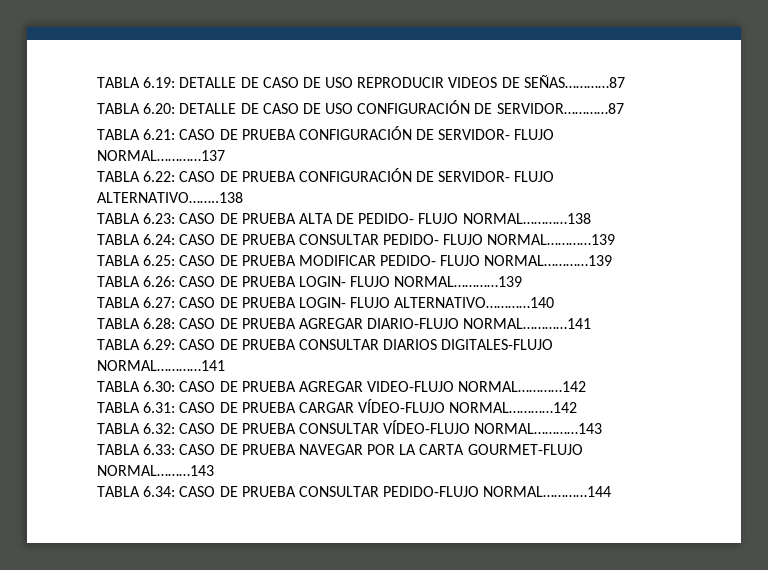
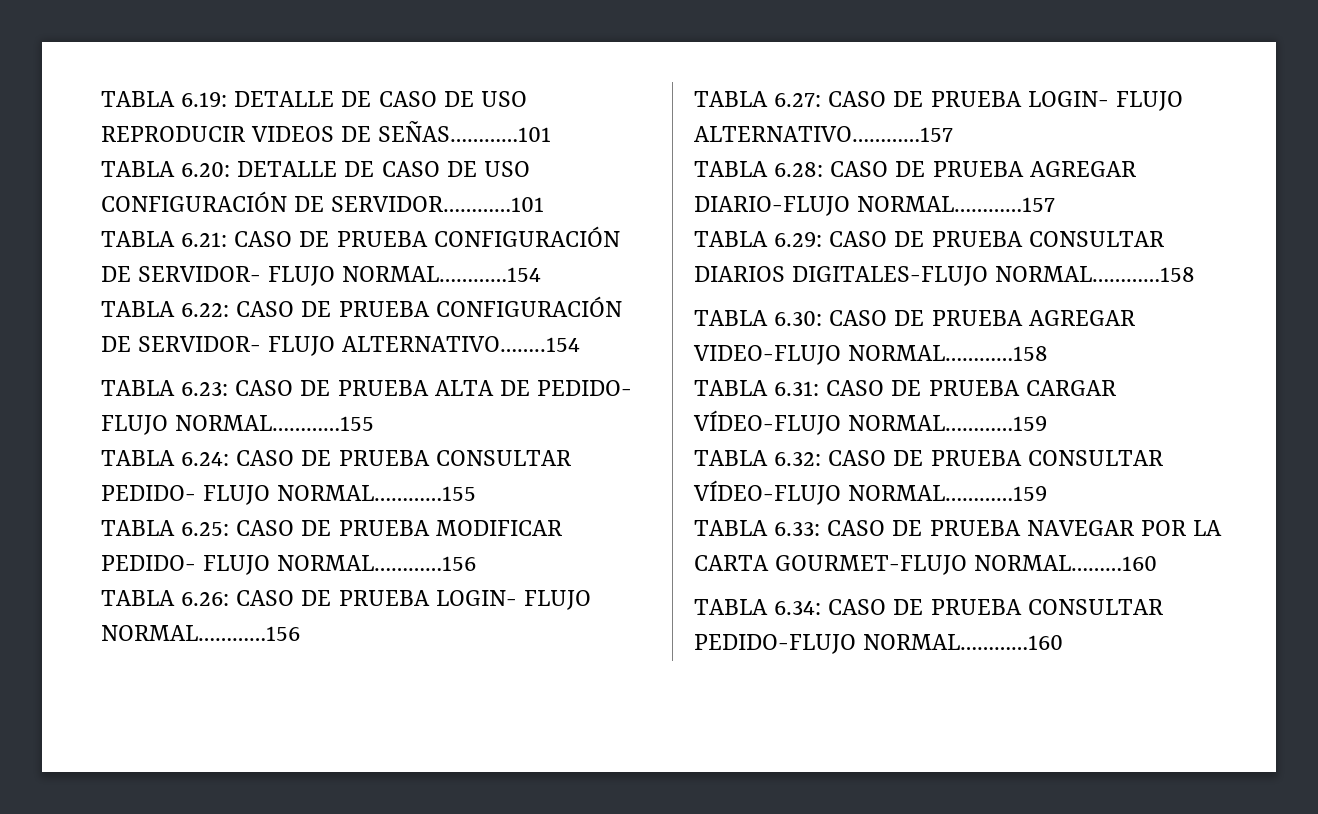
- TABLA 6.19: DETALLE DE CASO DE USO REPRODUCIR VIDEOS DE SEÑAS…………87
+ TABLA 6.19: DETALLE DE CASO DE USO REPRODUCIR VIDEOS DE SEÑAS…………101
- TABLA 6.20: DETALLE DE CASO DE USO CONFIGURACIÓN DE SERVIDOR…………87
+ TABLA 6.20: DETALLE DE CASO DE USO CONFIGURACIÓN DE SERVIDOR…………101
- TABLA 6.21: CASO DE PRUEBA CONFIGURACIÓN DE SERVIDOR- FLUJO NORMAL…………137
+ TABLA 6.21: CASO DE PRUEBA CONFIGURACIÓN DE SERVIDOR- FLUJO NORMAL…………154
- TABLA 6.22: CASO DE PRUEBA CONFIGURACIÓN DE SERVIDOR- FLUJO ALTERNATIVO……..138
+ TABLA 6.22: CASO DE PRUEBA CONFIGURACIÓN DE SERVIDOR- FLUJO ALTERNATIVO……..154
- TABLA 6.23: CASO DE PRUEBA ALTA DE PEDIDO- FLUJO NORMAL…………138
+ TABLA 6.23: CASO DE PRUEBA ALTA DE PEDIDO- FLUJO NORMAL…………155
- TABLA 6.24: CASO DE PRUEBA CONSULTAR PEDIDO- FLUJO NORMAL…………139
+ TABLA 6.24: CASO DE PRUEBA CONSULTAR PEDIDO- FLUJO NORMAL…………155
- TABLA 6.25: CASO DE PRUEBA MODIFICAR PEDIDO- FLUJO NORMAL…………139
+ TABLA 6.25: CASO DE PRUEBA MODIFICAR PEDIDO- FLUJO NORMAL…………156
- TABLA 6.26: CASO DE PRUEBA LOGIN- FLUJO NORMAL…………139
+ TABLA 6.26: CASO DE PRUEBA LOGIN- FLUJO NORMAL…………156
- TABLA 6.27: CASO DE PRUEBA LOGIN- FLUJO ALTERNATIVO…………140
+ TABLA 6.27: CASO DE PRUEBA LOGIN- FLUJO ALTERNATIVO…………157
- TABLA 6.28: CASO DE PRUEBA AGREGAR DIARIO-FLUJO NORMAL…………141
+ TABLA 6.28: CASO DE PRUEBA AGREGAR DIARIO-FLUJO NORMAL…………157
- TABLA 6.29: CASO DE PRUEBA CONSULTAR DIARIOS DIGITALES-FLUJO NORMAL…………141
+ TABLA 6.29: CASO DE PRUEBA CONSULTAR DIARIOS DIGITALES-FLUJO NORMAL…………158
- TABLA 6.30: CASO DE PRUEBA AGREGAR VIDEO-FLUJO NORMAL…………142
+ TABLA 6.30: CASO DE PRUEBA AGREGAR VIDEO-FLUJO NORMAL…………158
- TABLA 6.31: CASO DE PRUEBA CARGAR VÍDEO-FLUJO NORMAL…………142
+ TABLA 6.31: CASO DE PRUEBA CARGAR VÍDEO-FLUJO NORMAL…………159
- TABLA 6.32: CASO DE PRUEBA CONSULTAR VÍDEO-FLUJO NORMAL…………143
+ TABLA 6.32: CASO DE PRUEBA CONSULTAR VÍDEO-FLUJO NORMAL…………159
- TABLA 6.33: CASO DE PRUEBA NAVEGAR POR LA CARTA GOURMET-FLUJO NORMAL………143
+ TABLA 6.33: CASO DE PRUEBA NAVEGAR POR LA CARTA GOURMET-FLUJO NORMAL………160
- TABLA 6.34: CASO DE PRUEBA CONSULTAR PEDIDO-FLUJO NORMAL…………144
+ TABLA 6.34: CASO DE PRUEBA CONSULTAR PEDIDO-FLUJO NORMAL…………160

